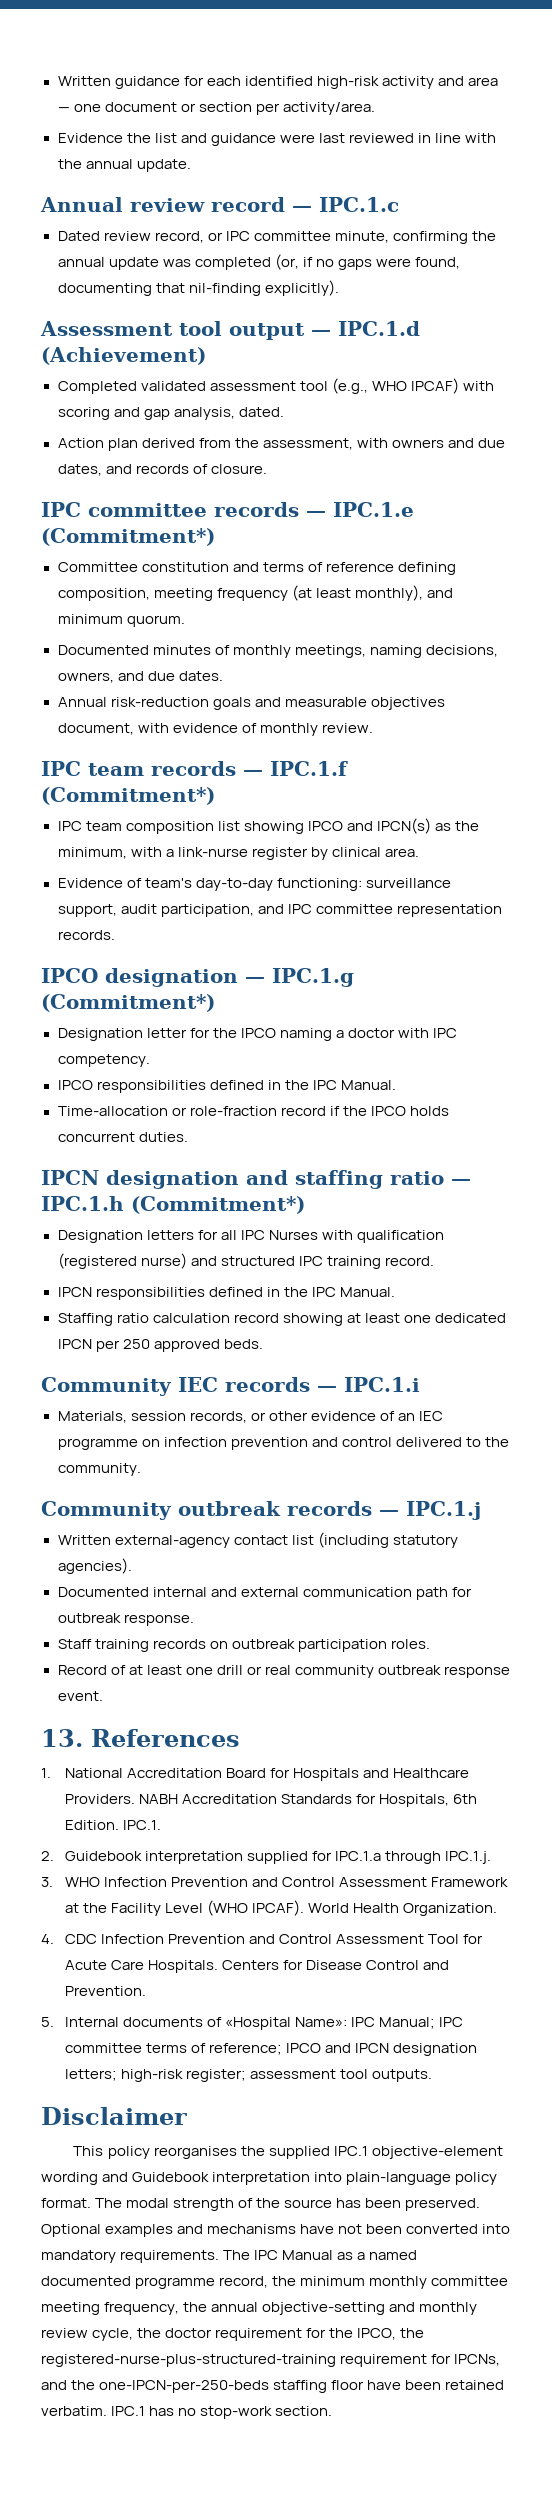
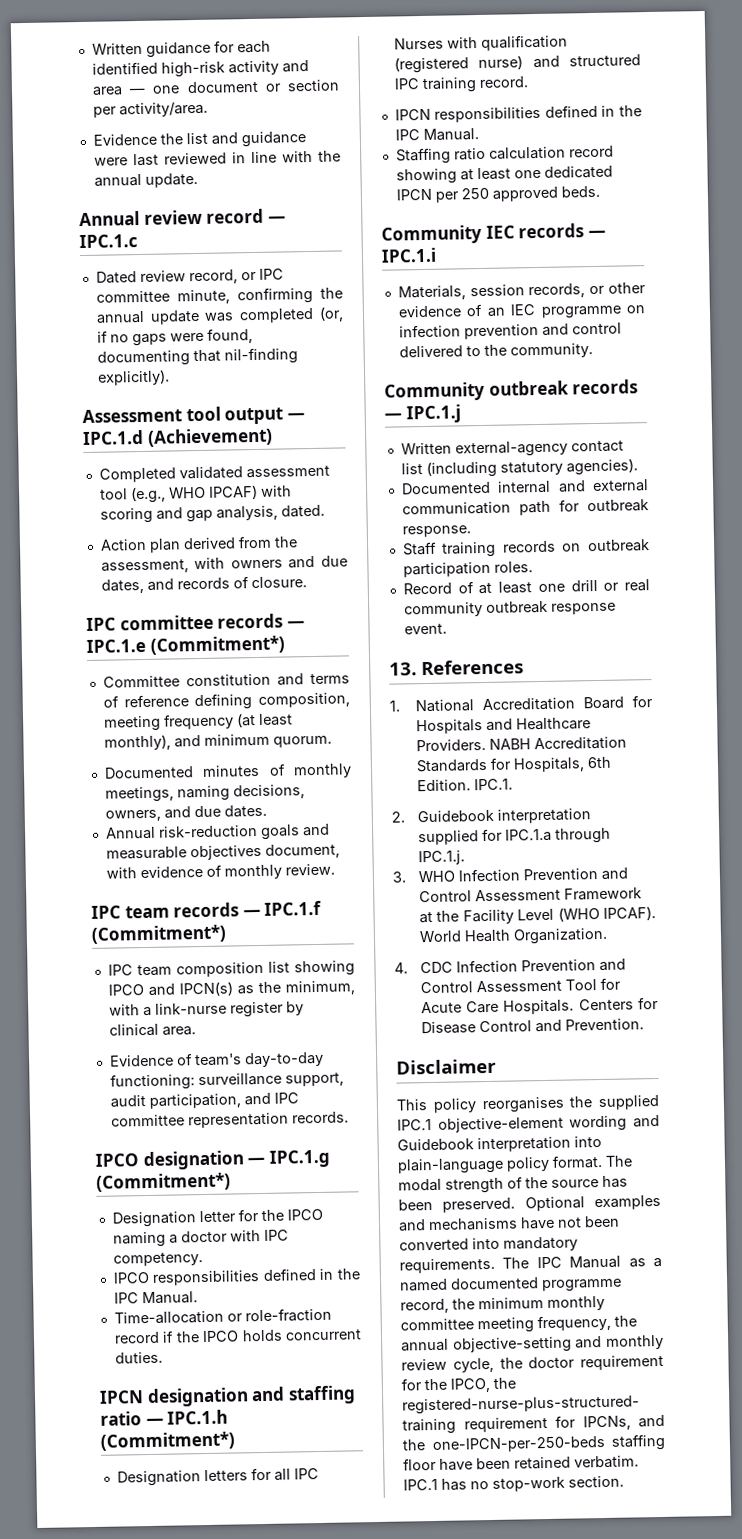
- 5. Internal documents of «Hospital Name»: IPC Manual; IPC committee terms of reference; IPCO and IPCN designation letters; high-risk register; assessment tool outputs.

